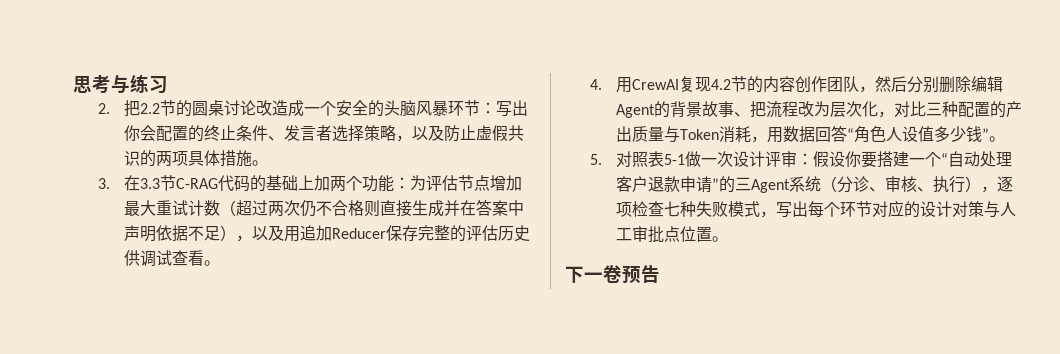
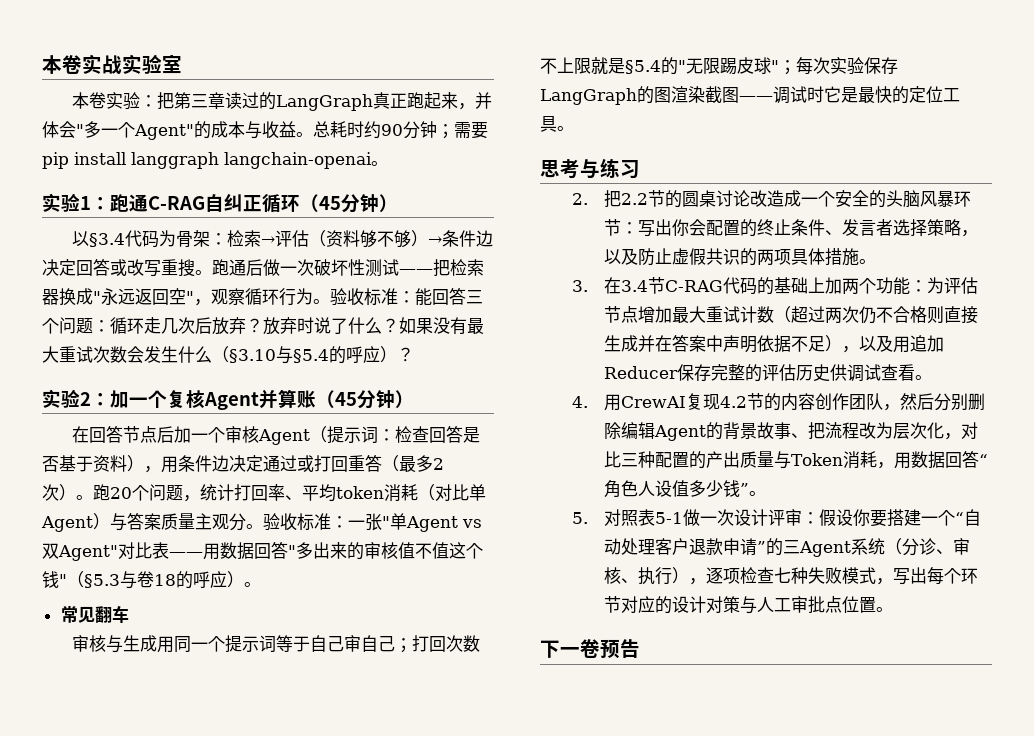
+ 本卷实战实验室
+ 本卷实验：把第三章读过的LangGraph真正跑起来，并体会"多一个Agent"的成本与收益。总耗时约90分钟；需要pip install langgraph langchain-openai。
+ 实验1：跑通C-RAG自纠正循环（45分钟）
+ 以§3.4代码为骨架：检索→评估（资料够不够）→条件边决定回答或改写重搜。跑通后做一次破坏性测试——把检索器换成"永远返回空"，观察循环行为。验收标准：能回答三个问题：循环走几次后放弃？放弃时说了什么？如果没有最大重试次数会发生什么（§3.10与§5.4的呼应）？
+ 实验2：加一个复核Agent并算账（45分钟）
+ 在回答节点后加一个审核Agent（提示词：检查回答是否基于资料），用条件边决定通过或打回重答（最多2次）。跑20个问题，统计打回率、平均token消耗（对比单Agent）与答案质量主观分。验收标准：一张"单Agent vs双Agent"对比表——用数据回答"多出来的审核值不值这个钱"（§5.3与卷18的呼应）。
+ 常见翻车
+ 审核与生成用同一个提示词等于自己审自己；打回次数不上限就是§5.4的"无限踢皮球"；每次实验保存LangGraph的图渲染截图——调试时它是最快的定位工具。
- 3.在3.3节C-RAG代码的基础上加两个功能：为评估节点增加最大重试计数（超过两次仍不合格则直接生成并在答案中声明依据不足），以及用追加Reducer保存完整的评估历史供调试查看。
+ 3.在3.4节C-RAG代码的基础上加两个功能：为评估节点增加最大重试计数（超过两次仍不合格则直接生成并在答案中声明依据不足），以及用追加Reducer保存完整的评估历史供调试查看。

